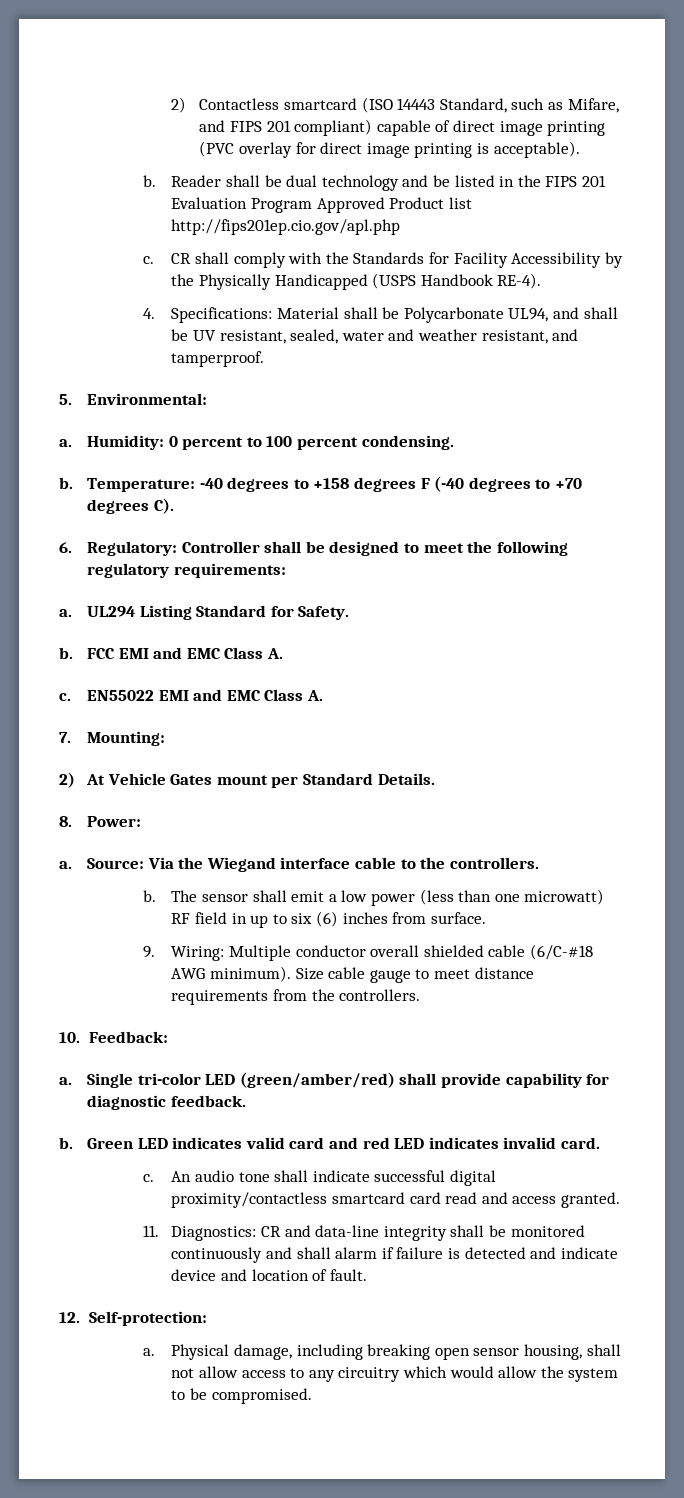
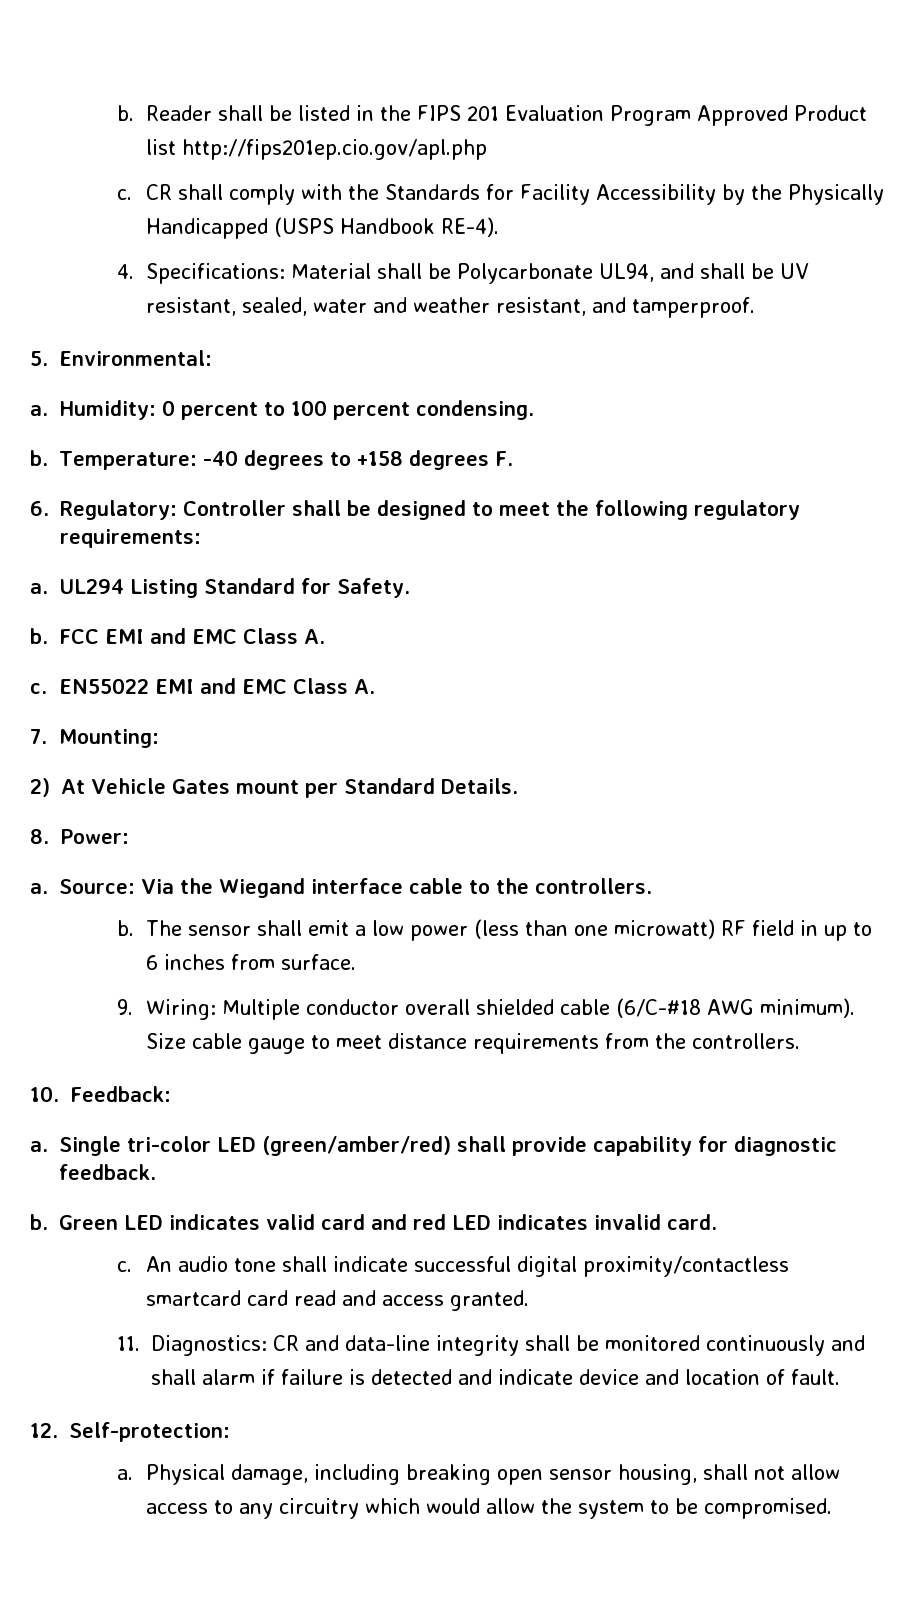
- 2) Contactless smartcard (ISO 14443 Standard, such as Mifare, and FIPS 201 compliant) capable of direct image printing (PVC overlay for direct image printing is acceptable).
- b. Reader shall be dual technology and be listed in the FIPS 201 Evaluation Program Approved Product list http://fips201ep.cio.gov/apl.php
+ b. Reader shall be listed in the FIPS 201 Evaluation Program Approved Product list http://fips201ep.cio.gov/apl.php
- Temperature: -40 degrees to +158 degrees F (-40 degrees to +70 degrees C).
+ Temperature: -40 degrees to +158 degrees F.
- The sensor shall emit a low power (less than one microwatt) RF field in up to six (6) inches from surface.
+ The sensor shall emit a low power (less than one microwatt) RF field in up to 6 inches from surface.

